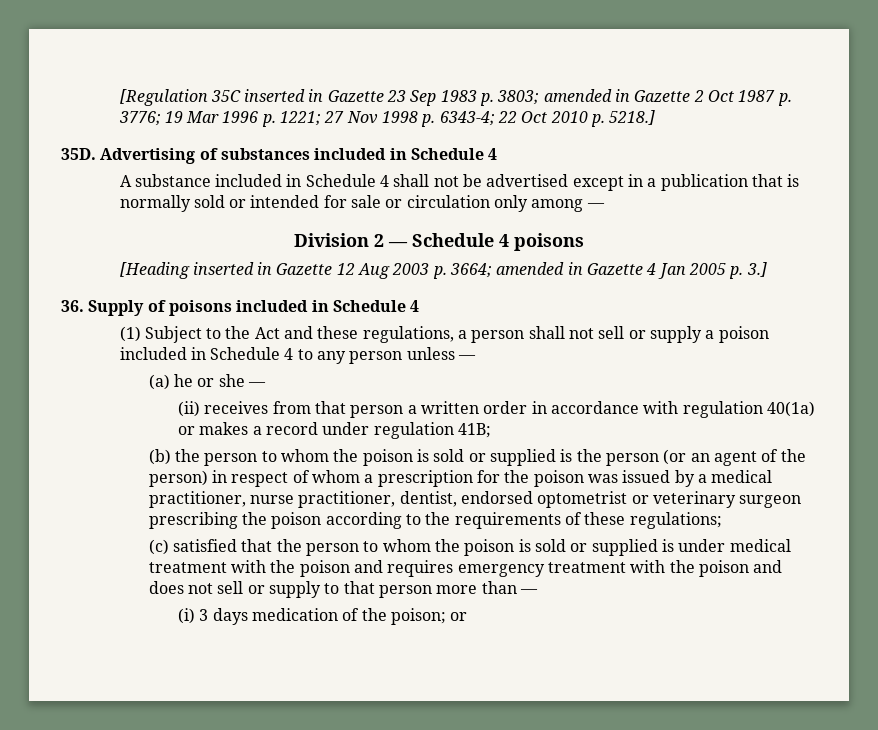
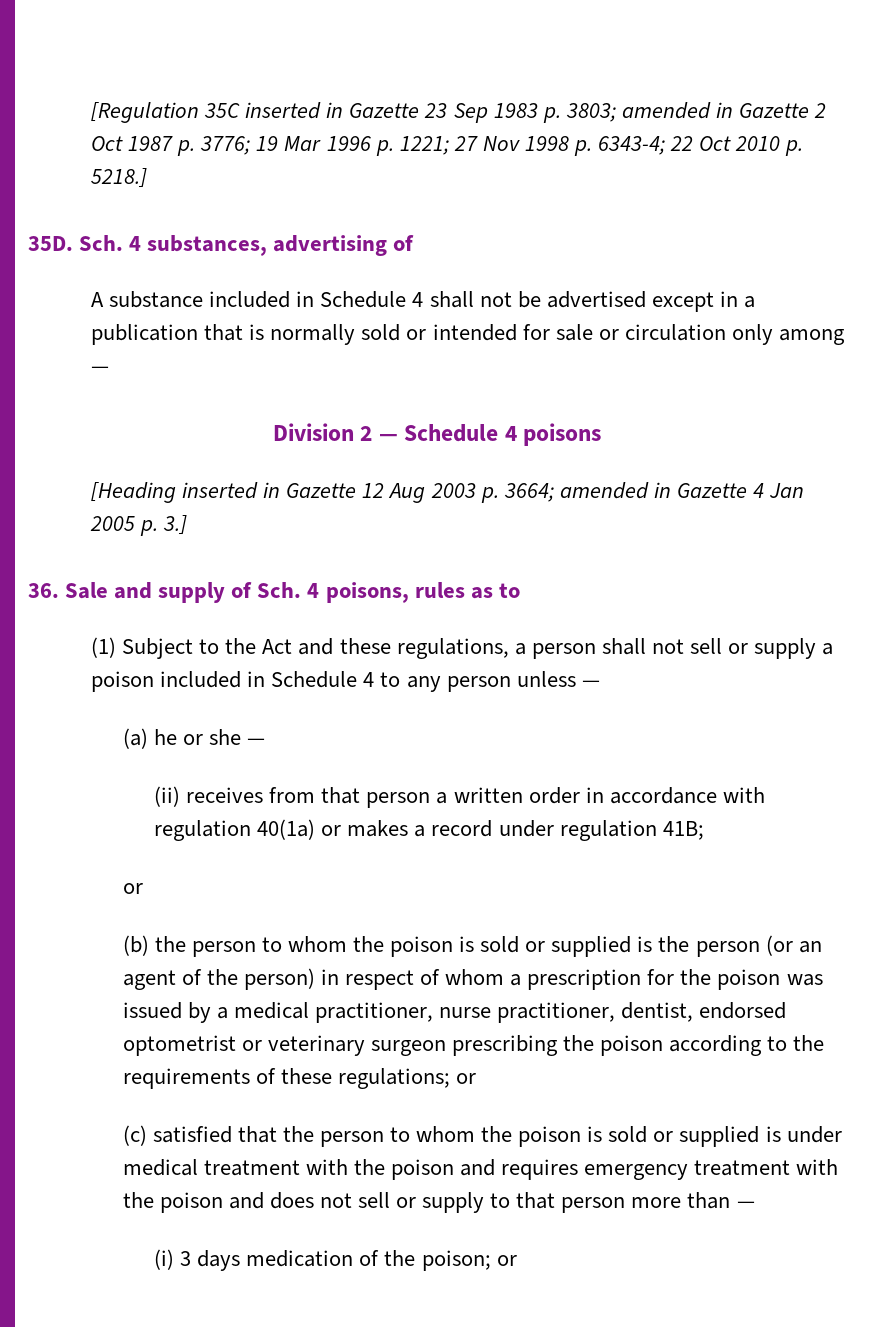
- Advertising of substances included in Schedule 4
+ Sch. 4 substances, advertising of
- 36. Supply of poisons included in Schedule 4
+ 36. Sale and supply of Sch. 4 poisons, rules as to
  (ii) receives from that person a written order in accordance with regulation 40(1a) or makes a record under regulation 41B;
+ or
- (b) the person to whom the poison is sold or supplied is the person (or an agent of the person) in respect of whom a prescription for the poison was issued by a medical practitioner, nurse practitioner, dentist, endorsed optometrist or veterinary surgeon prescribing the poison according to the requirements of these regulations;
+ (b) the person to whom the poison is sold or supplied is the person (or an agent of the person) in respect of whom a prescription for the poison was issued by a medical practitioner, nurse practitioner, dentist, endorsed optometrist or veterinary surgeon prescribing the poison according to the requirements of these regulations; or

